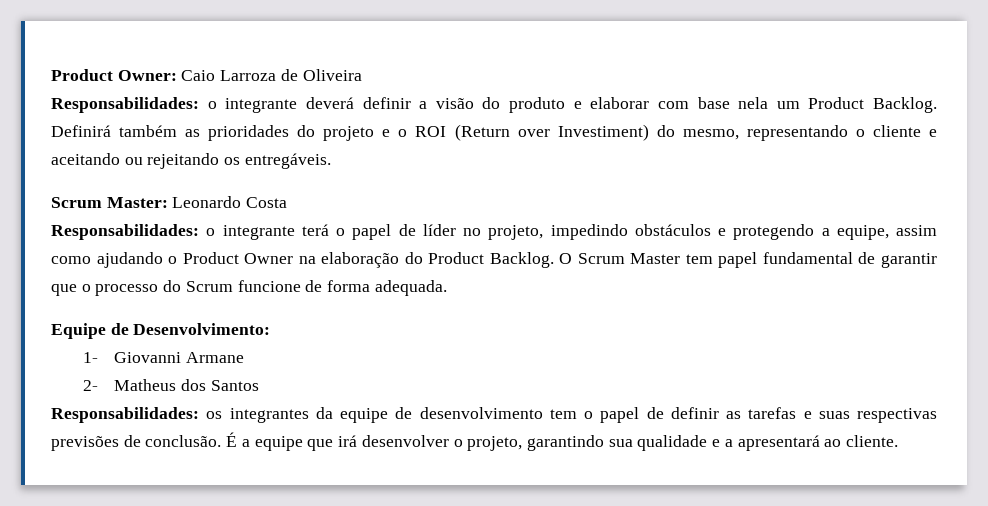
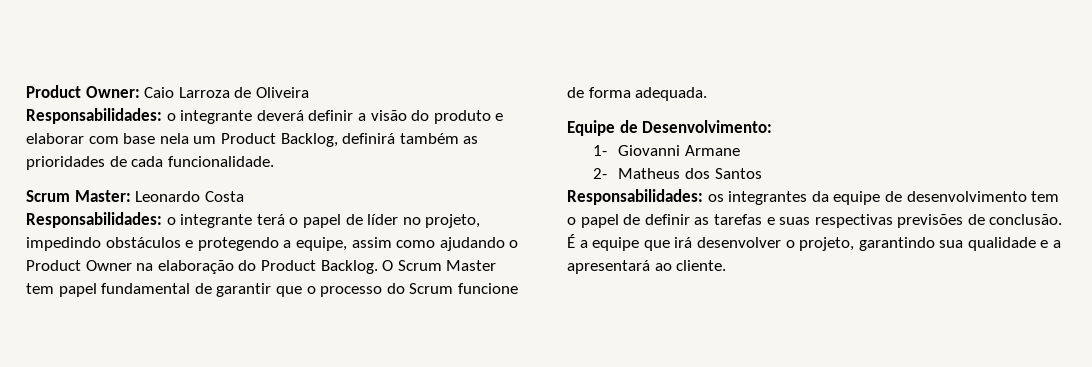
- Responsabilidades: o integrante deverá definir a visão do produto e elaborar com base nela um Product Backlog. Definirá também as prioridades do projeto e o ROI (Return over Investiment) do mesmo, representando o cliente e aceitando ou rejeitando os entregáveis.
+ Responsabilidades: o integrante deverá definir a visão do produto e elaborar com base nela um Product Backlog, definirá também as prioridades de cada funcionalidade.

